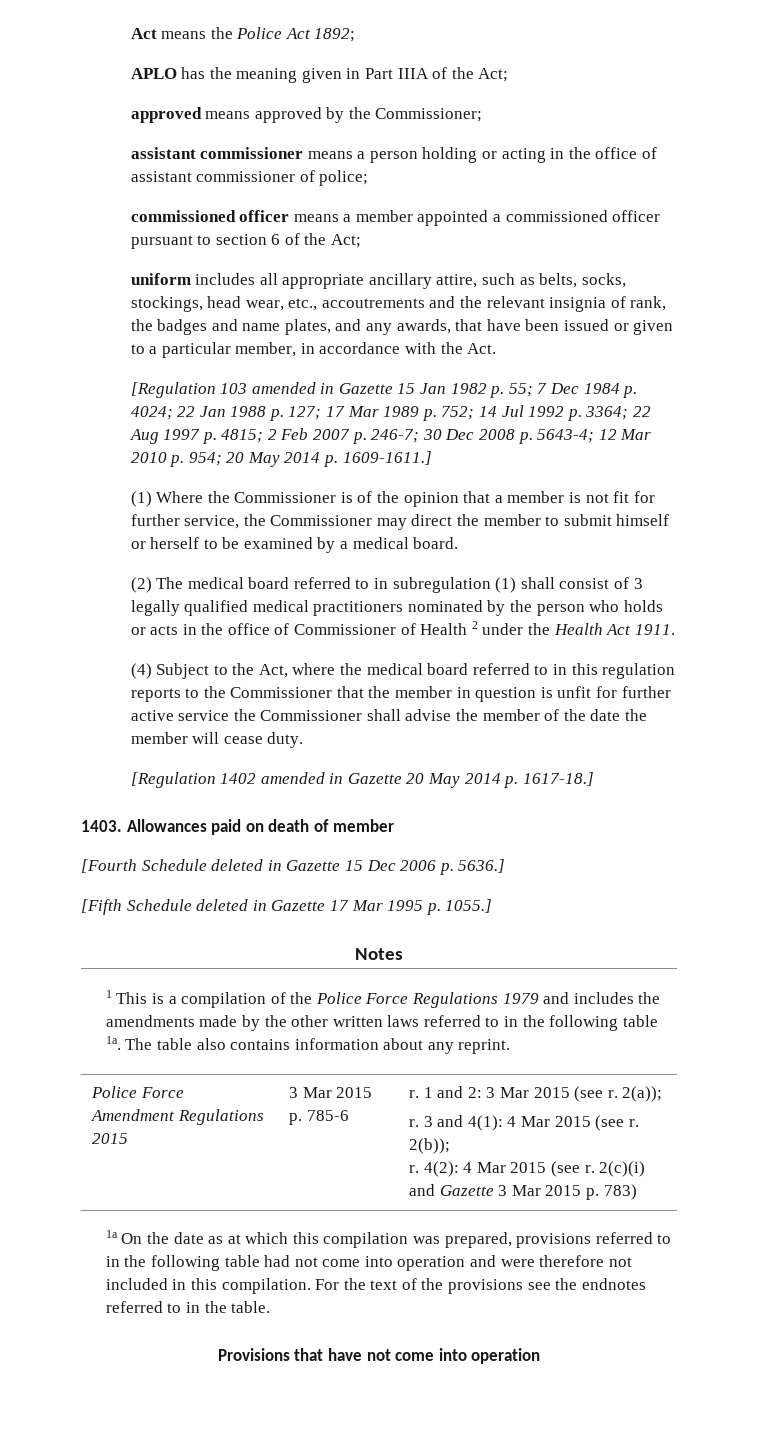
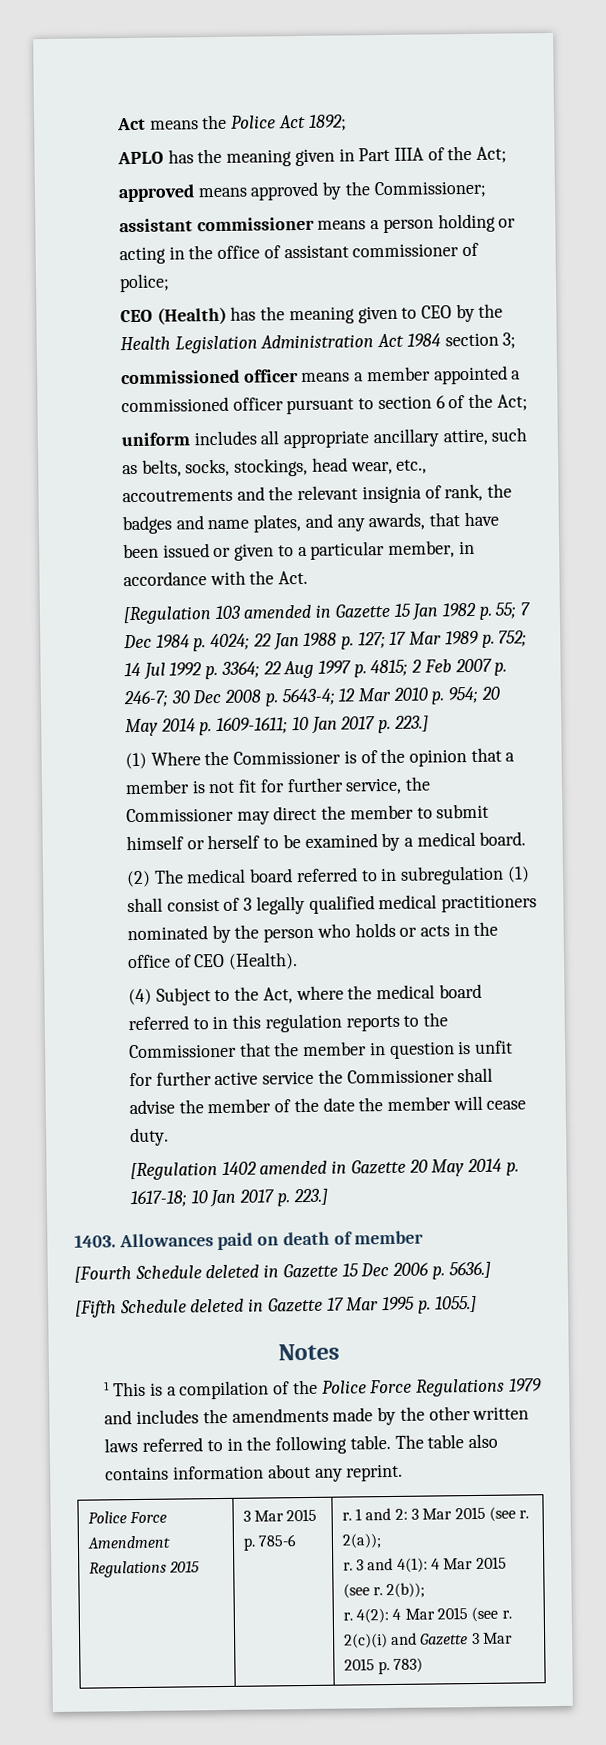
+ CEO (Health) has the meaning given to CEO by the Health Legislation Administration Act 1984 section 3;
- [Regulation 103 amended in Gazette 15 Jan 1982 p. 55; 7 Dec 1984 p. 4024; 22 Jan 1988 p. 127; 17 Mar 1989 p. 752; 14 Jul 1992 p. 3364; 22 Aug 1997 p. 4815; 2 Feb 2007 p. 246-7; 30 Dec 2008 p. 5643-4; 12 Mar 2010 p. 954; 20 May 2014 p. 1609-1611.]
+ [Regulation 103 amended in Gazette 15 Jan 1982 p. 55; 7 Dec 1984 p. 4024; 22 Jan 1988 p. 127; 17 Mar 1989 p. 752; 14 Jul 1992 p. 3364; 22 Aug 1997 p. 4815; 2 Feb 2007 p. 246-7; 30 Dec 2008 p. 5643-4; 12 Mar 2010 p. 954; 20 May 2014 p. 1609-1611; 10 Jan 2017 p. 223.]
- (2) The medical board referred to in subregulation (1) shall consist of 3 legally qualified medical practitioners nominated by the person who holds or acts in the office of Commissioner of Health 2 under the Health Act 1911.
+ (2) The medical board referred to in subregulation (1) shall consist of 3 legally qualified medical practitioners nominated by the person who holds or acts in the office of CEO (Health).
- [Regulation 1402 amended in Gazette 20 May 2014 p. 1617-18.]
+ [Regulation 1402 amended in Gazette 20 May 2014 p. 1617-18; 10 Jan 2017 p. 223.]
- 1 This is a compilation of the Police Force Regulations 1979 and includes the amendments made by the other written laws referred to in the following table 1a.
+ 1 This is a compilation of the Police Force Regulations 1979 and includes the amendments made by the other written laws referred to in the following table.
- 1a On the date as at which this compilation was prepared, provisions referred to in the following table had not come into operation and were therefore not included in this compilation. For the text of the provisions see the endnotes referred to in the table.
- Provisions that have not come into operation

